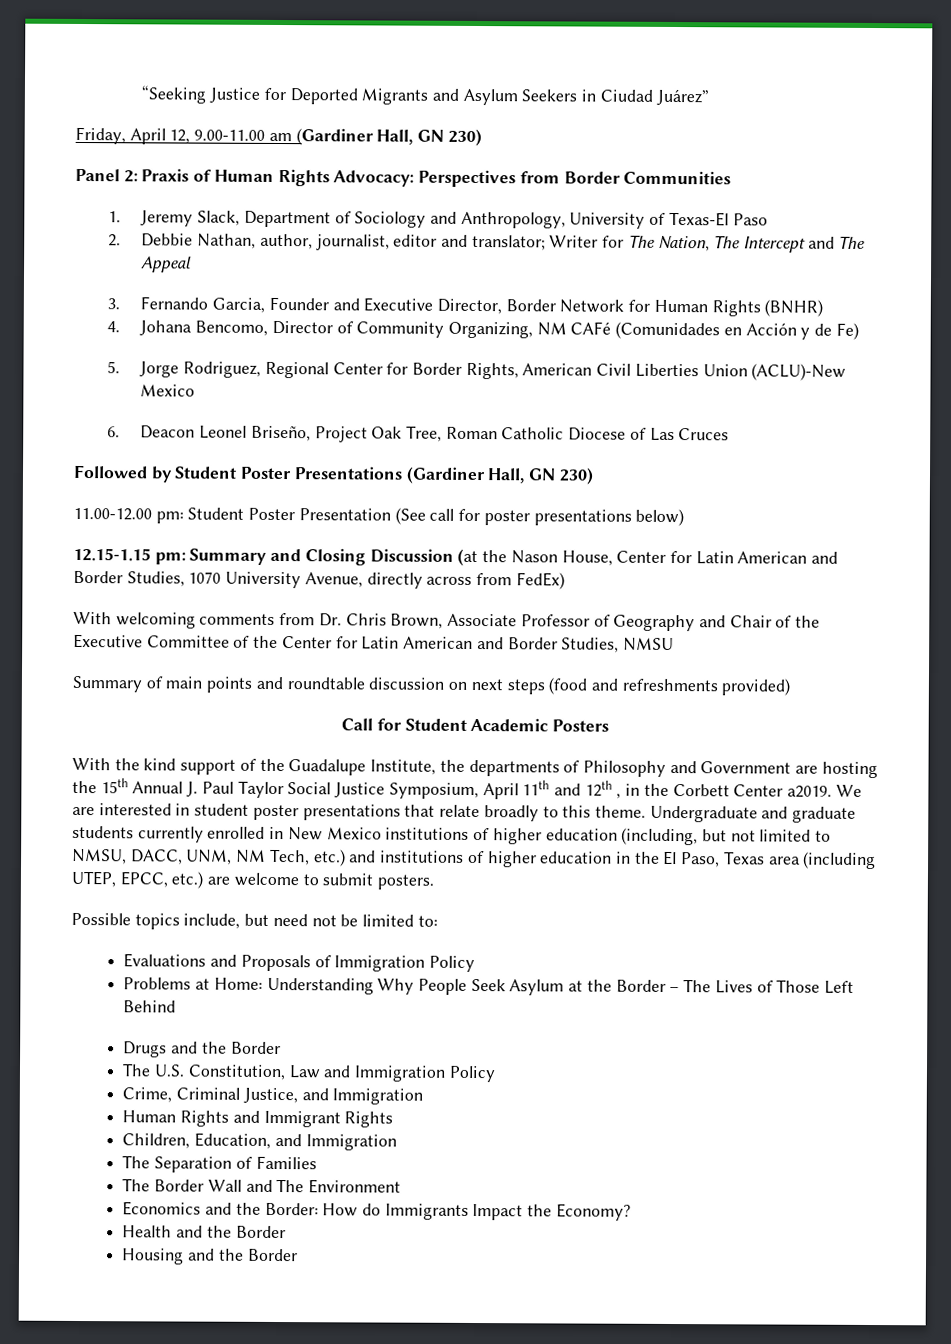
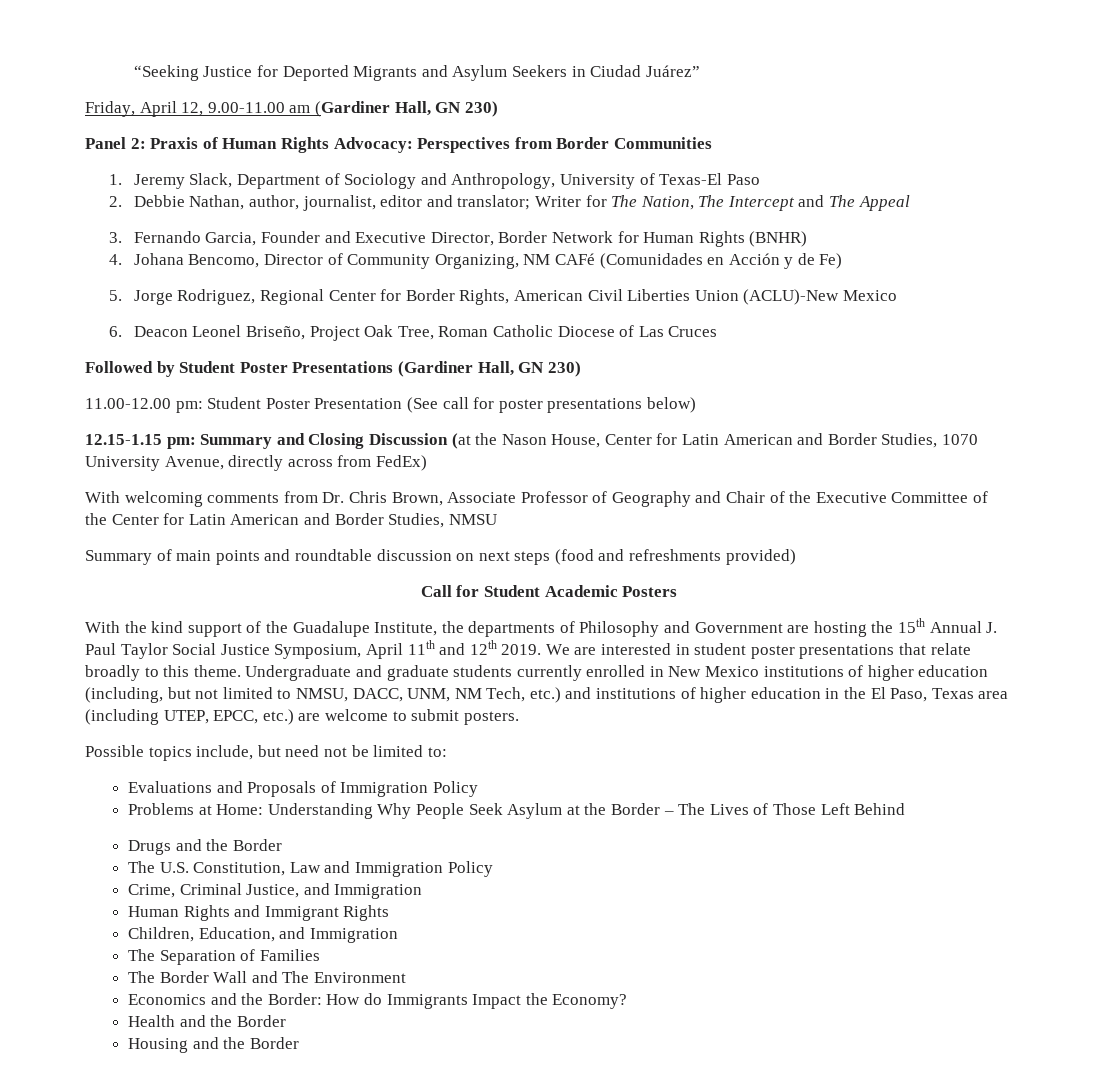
- With the kind support of the Guadalupe Institute, the departments of Philosophy and Government are hosting the 15th Annual J. Paul Taylor Social Justice Symposium, April 11th and 12th , in the Corbett Center a2019.
+ With the kind support of the Guadalupe Institute, the departments of Philosophy and Government are hosting the 15th Annual J. Paul Taylor Social Justice Symposium, April 11th and 12th 2019.

